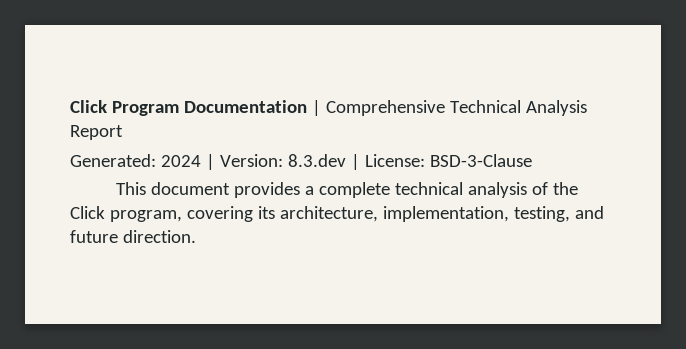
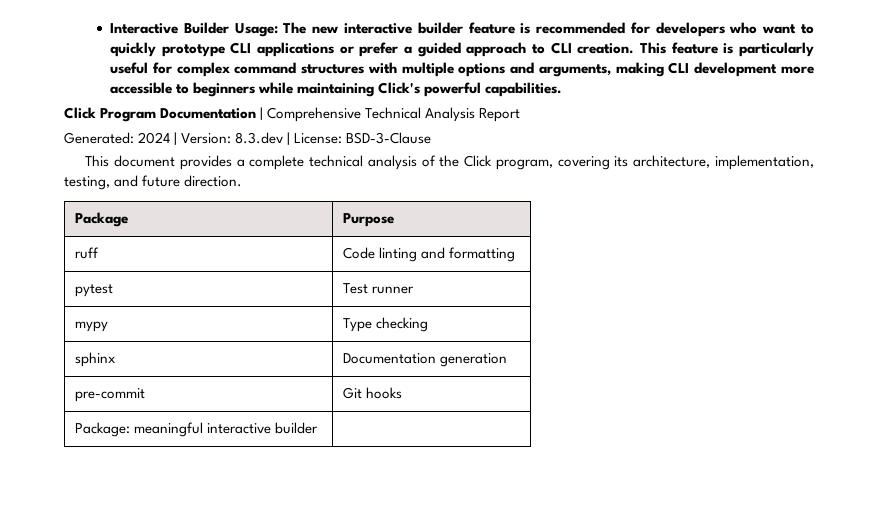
+ Interactive Builder Usage: The new interactive builder feature is recommended for developers who want to quickly prototype CLI applications or prefer a guided approach to CLI creation. This feature is particularly useful for complex command structures with multiple options and arguments, making CLI development more accessible to beginners while maintaining Click's powerful capabilities.
+ Package | Purpose
+ ruff | Code linting and formatting
+ pytest | Test runner
+ mypy | Type checking
+ sphinx | Documentation generation
+ pre-commit | Git hooks
+ Package: meaningful interactive builder |

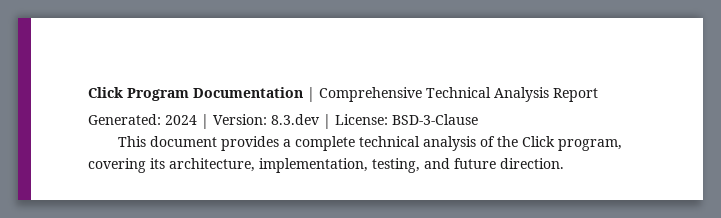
- Interactive Builder Usage: The new interactive builder feature is recommended for developers who want to quickly prototype CLI applications or prefer a guided approach to CLI creation. This feature is particularly useful for complex command structures with multiple options and arguments, making CLI development more accessible to beginners while maintaining Click's powerful capabilities.
- Package | Purpose
- ruff | Code linting and formatting
- pytest | Test runner
- mypy | Type checking
- sphinx | Documentation generation
- pre-commit | Git hooks
- Package: meaningful interactive builder |

